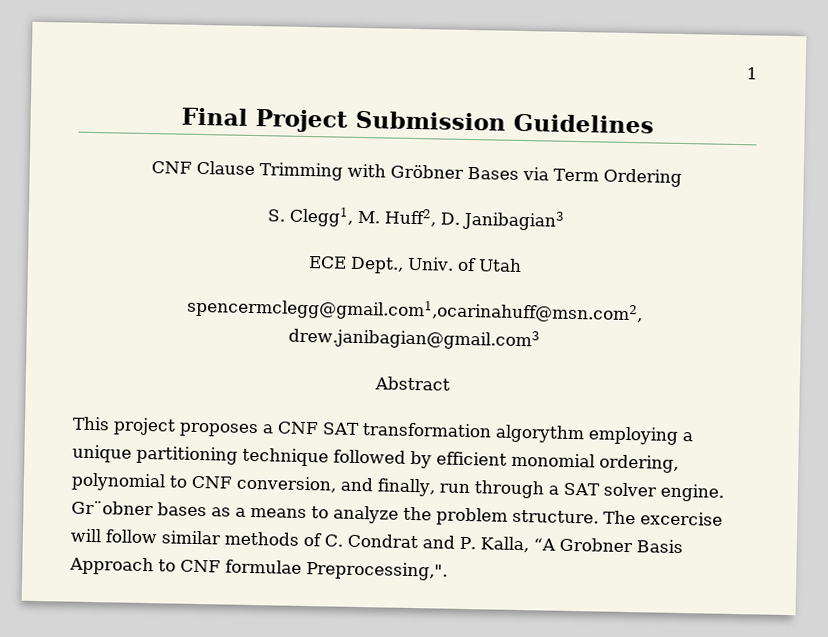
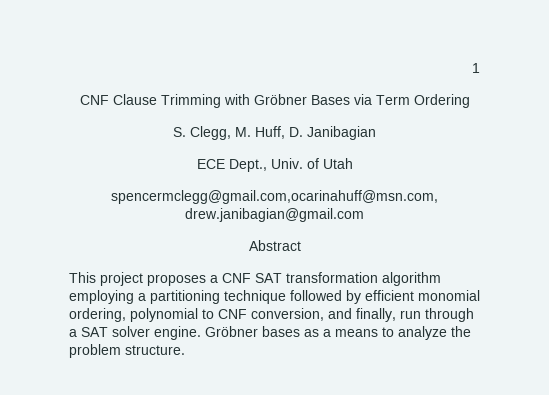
- Final Project Submission Guidelines
- S. Clegg1, M. Huff2, D. Janibagian3
+ S. Clegg, M. Huff, D. Janibagian
- spencermclegg@gmail.com1,ocarinahuff@msn.com2, drew.janibagian@gmail.com3
+ spencermclegg@gmail.com,ocarinahuff@msn.com, drew.janibagian@gmail.com
- This project proposes a CNF SAT transformation algorythm employing a unique partitioning technique followed by efficient monomial ordering, polynomial to CNF conversion, and finally, run through a SAT solver engine.
+ This project proposes a CNF SAT transformation algorithm employing a partitioning technique followed by efficient monomial ordering, polynomial to CNF conversion, and finally, run through a SAT solver engine.
- Gr¨obner bases as a means to analyze the problem structure. The excercise will follow similar methods of C. Condrat and P. Kalla, “A Grobner Basis Approach to CNF formulae Preprocessing,".
+ Gröbner bases as a means to analyze the problem structure.

